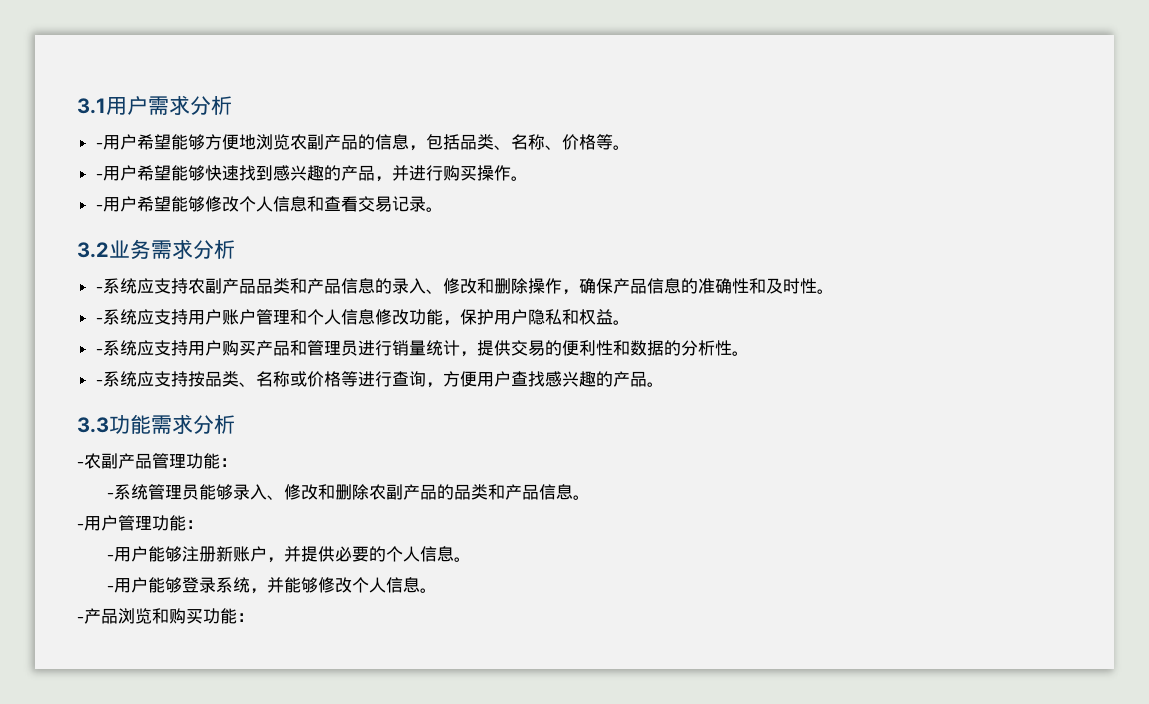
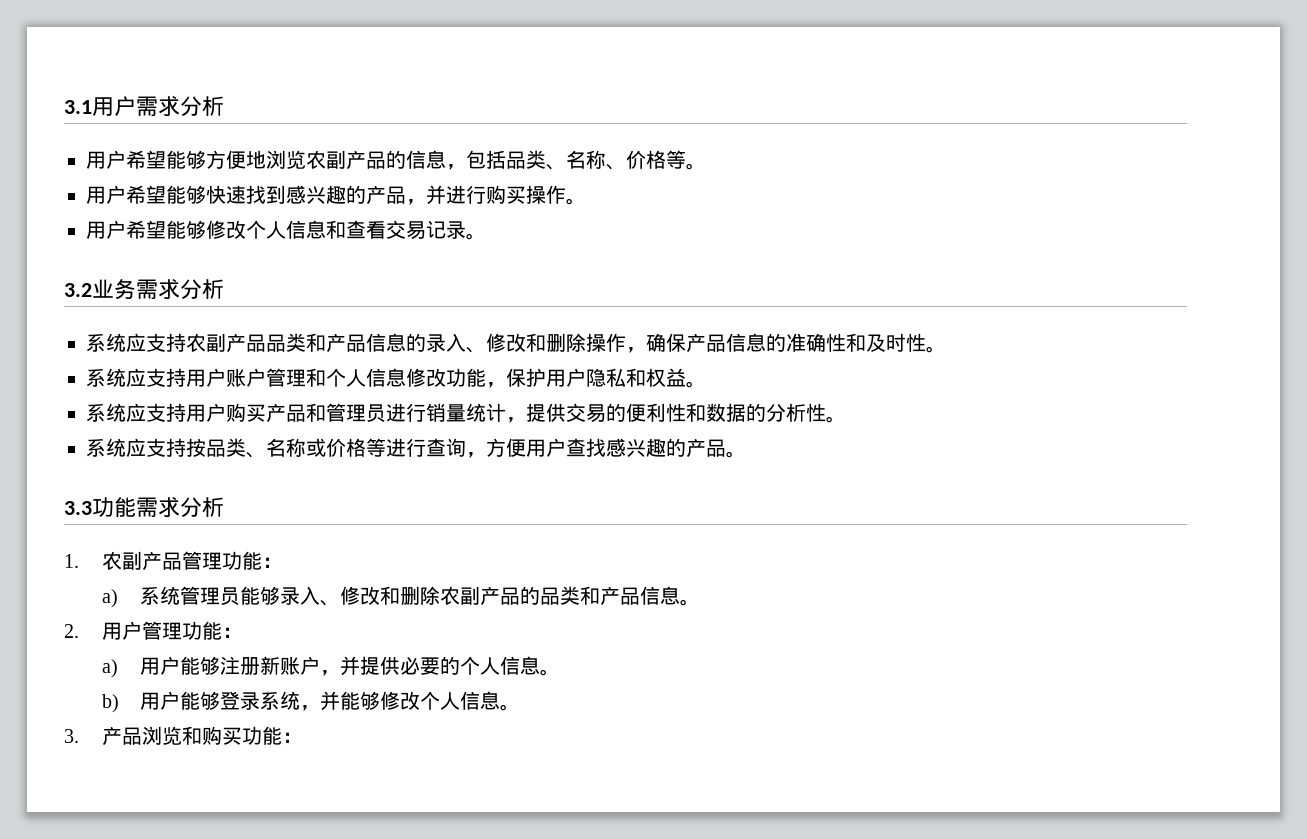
- -用户希望能够方便地浏览农副产品的信息，包括品类、名称、价格等。
+ 用户希望能够方便地浏览农副产品的信息，包括品类、名称、价格等。
- -用户希望能够快速找到感兴趣的产品，并进行购买操作。
+ 用户希望能够快速找到感兴趣的产品，并进行购买操作。
- -用户希望能够修改个人信息和查看交易记录。
+ 用户希望能够修改个人信息和查看交易记录。
- -系统应支持农副产品品类和产品信息的录入、修改和删除操作，确保产品信息的准确性和及时性。
+ 系统应支持农副产品品类和产品信息的录入、修改和删除操作，确保产品信息的准确性和及时性。
- -系统应支持用户账户管理和个人信息修改功能，保护用户隐私和权益。
+ 系统应支持用户账户管理和个人信息修改功能，保护用户隐私和权益。
- -系统应支持用户购买产品和管理员进行销量统计，提供交易的便利性和数据的分析性。
+ 系统应支持用户购买产品和管理员进行销量统计，提供交易的便利性和数据的分析性。
- -系统应支持按品类、名称或价格等进行查询，方便用户查找感兴趣的产品。
+ 系统应支持按品类、名称或价格等进行查询，方便用户查找感兴趣的产品。
- -农副产品管理功能：
+ 1.农副产品管理功能：
- -系统管理员能够录入、修改和删除农副产品的品类和产品信息。
+ a)系统管理员能够录入、修改和删除农副产品的品类和产品信息。
- -用户管理功能：
+ 2.用户管理功能：
- -用户能够注册新账户，并提供必要的个人信息。
+ a)用户能够注册新账户，并提供必要的个人信息。
- -用户能够登录系统，并能够修改个人信息。
+ b)用户能够登录系统，并能够修改个人信息。
- -产品浏览和购买功能：
+ 3.产品浏览和购买功能：

